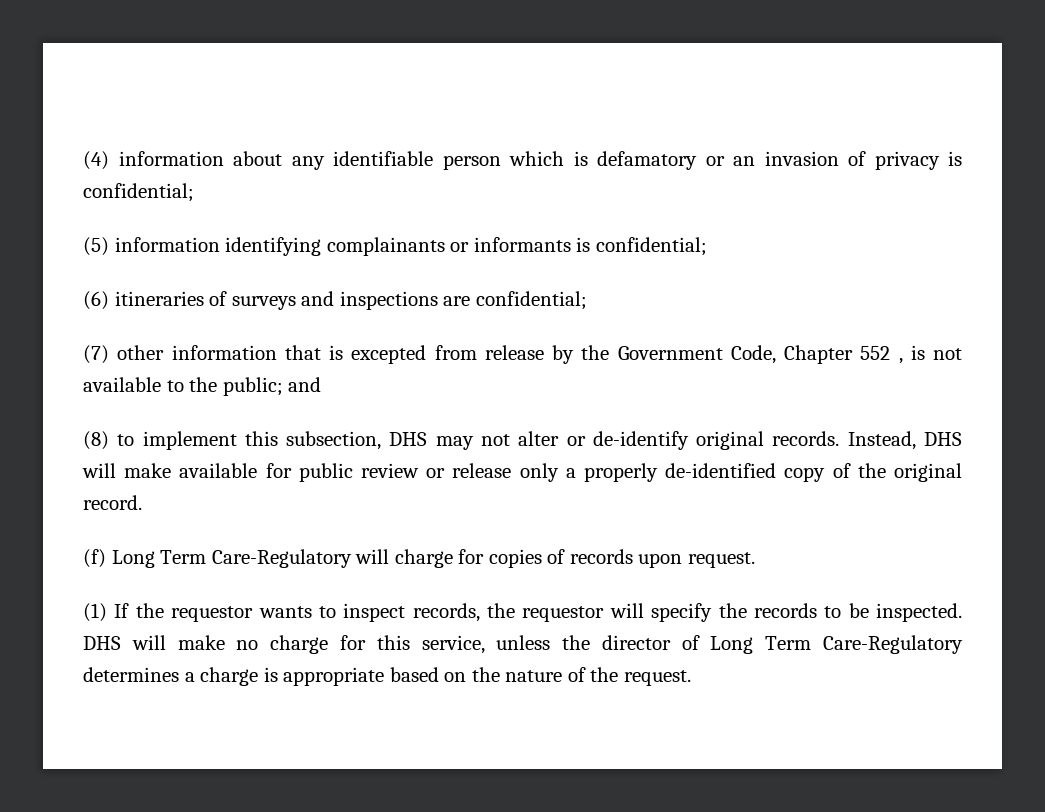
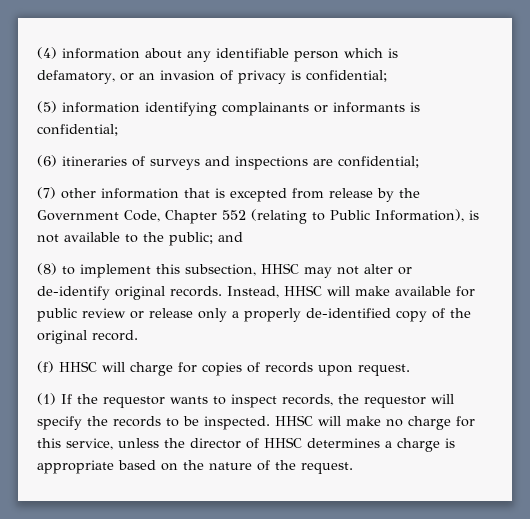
- (4) information about any identifiable person which is defamatory or an invasion of privacy is confidential;
+ (4) information about any identifiable person which is defamatory, or an invasion of privacy is confidential;
- (7) other information that is excepted from release by the Government Code, Chapter 552 , is not available to the public; and
+ (7) other information that is excepted from release by the Government Code, Chapter 552 (relating to Public Information), is not available to the public; and
- (8) to implement this subsection, DHS may not alter or de-identify original records.
+ (8) to implement this subsection, HHSC may not alter or de-identify original records.
- Instead, DHS will make available for public review or release only a properly de-identified copy of the original record.
+ Instead, HHSC will make available for public review or release only a properly de-identified copy of the original record.
- (f) Long Term Care-Regulatory will charge for copies of records upon request.
+ (f) HHSC will charge for copies of records upon request.
- DHS will make no charge for this service, unless the director of Long Term Care-Regulatory determines a charge is appropriate based on the nature of the request.
+ HHSC will make no charge for this service, unless the director of HHSC determines a charge is appropriate based on the nature of the request.

